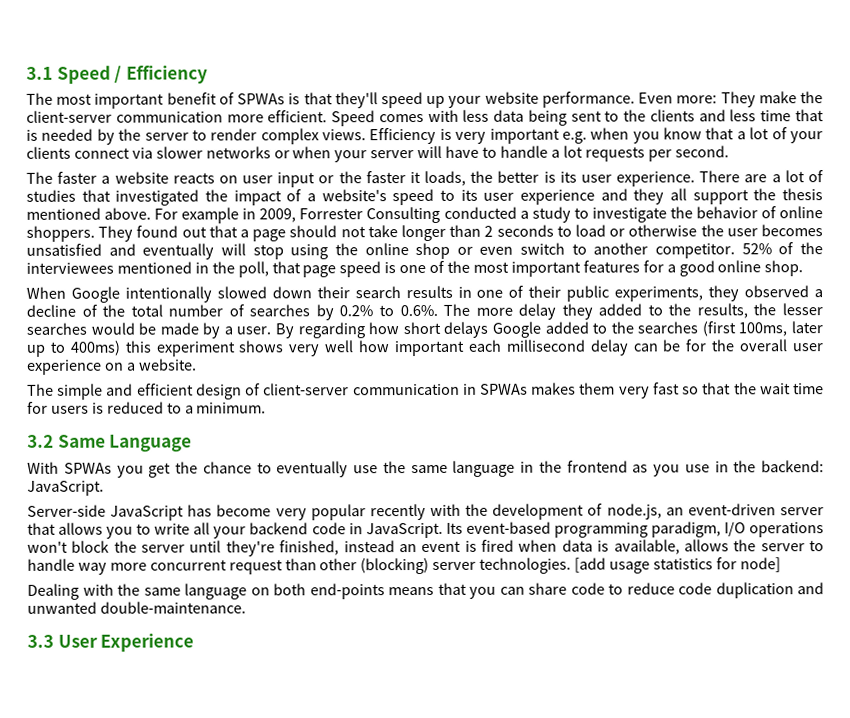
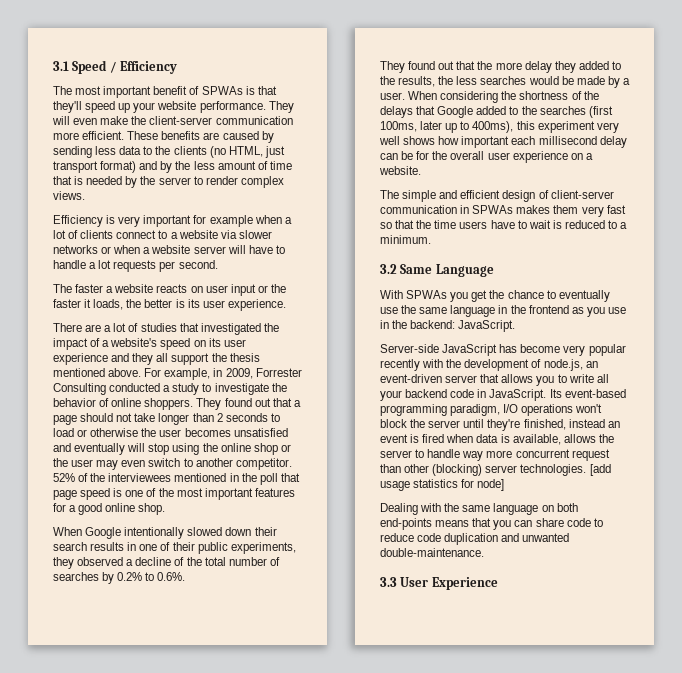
- Even more: They make the client-server communication more efficient.
+ They will even make the client-server communication more efficient.
- Speed comes with less data being sent to the clients and less time that is needed by the server to render complex views. Efficiency is very important e.g. when you know that a lot of your clients connect via slower networks or when your server will have to handle a lot requests per second.
+ These benefits are caused by sending less data to the clients (no HTML, just transport format) and by the less amount of time that is needed by the server to render complex views.
+ Efficiency is very important for example when a lot of clients connect to a website via slower networks or when a website server will have to handle a lot requests per second.
- The faster a website reacts on user input or the faster it loads, the better is its user experience. There are a lot of studies that investigated the impact of a website's speed to its user experience and they all support the thesis mentioned above.
+ The faster a website reacts on user input or the faster it loads, the better is its user experience.
+ There are a lot of studies that investigated the impact of a website's speed on its user experience and they all support the thesis mentioned above.
- For example in 2009, Forrester Consulting conducted a study to investigate the behavior of online shoppers.
+ For example, in 2009, Forrester Consulting conducted a study to investigate the behavior of online shoppers.
- They found out that a page should not take longer than 2 seconds to load or otherwise the user becomes unsatisfied and eventually will stop using the online shop or even switch to another competitor.
+ They found out that a page should not take longer than 2 seconds to load or otherwise the user becomes unsatisfied and eventually will stop using the online shop or the user may even switch to another competitor.
- 52% of the interviewees mentioned in the poll, that page speed is one of the most important features for a good online shop.
+ 52% of the interviewees mentioned in the poll that page speed is one of the most important features for a good online shop.
- When Google intentionally slowed down their search results in one of their public experiments, they observed a decline of the total number of searches by 0.2% to 0.6%. The more delay they added to the results, the lesser searches would be made by a user.
+ When Google intentionally slowed down their search results in one of their public experiments, they observed a decline of the total number of searches by 0.2% to 0.6%.
+ They found out that the more delay they added to the results, the less searches would be made by a user.
- By regarding how short delays Google added to the searches (first 100ms, later up to 400ms) this experiment shows very well how important each millisecond delay can be for the overall user experience on a website.
+ When considering the shortness of the delays that Google added to the searches (first 100ms, later up to 400ms), this experiment very well shows how important each millisecond delay can be for the overall user experience on a website.
- The simple and efficient design of client-server communication in SPWAs makes them very fast so that the wait time for users is reduced to a minimum.
+ The simple and efficient design of client-server communication in SPWAs makes them very fast so that the time users have to wait is reduced to a minimum.

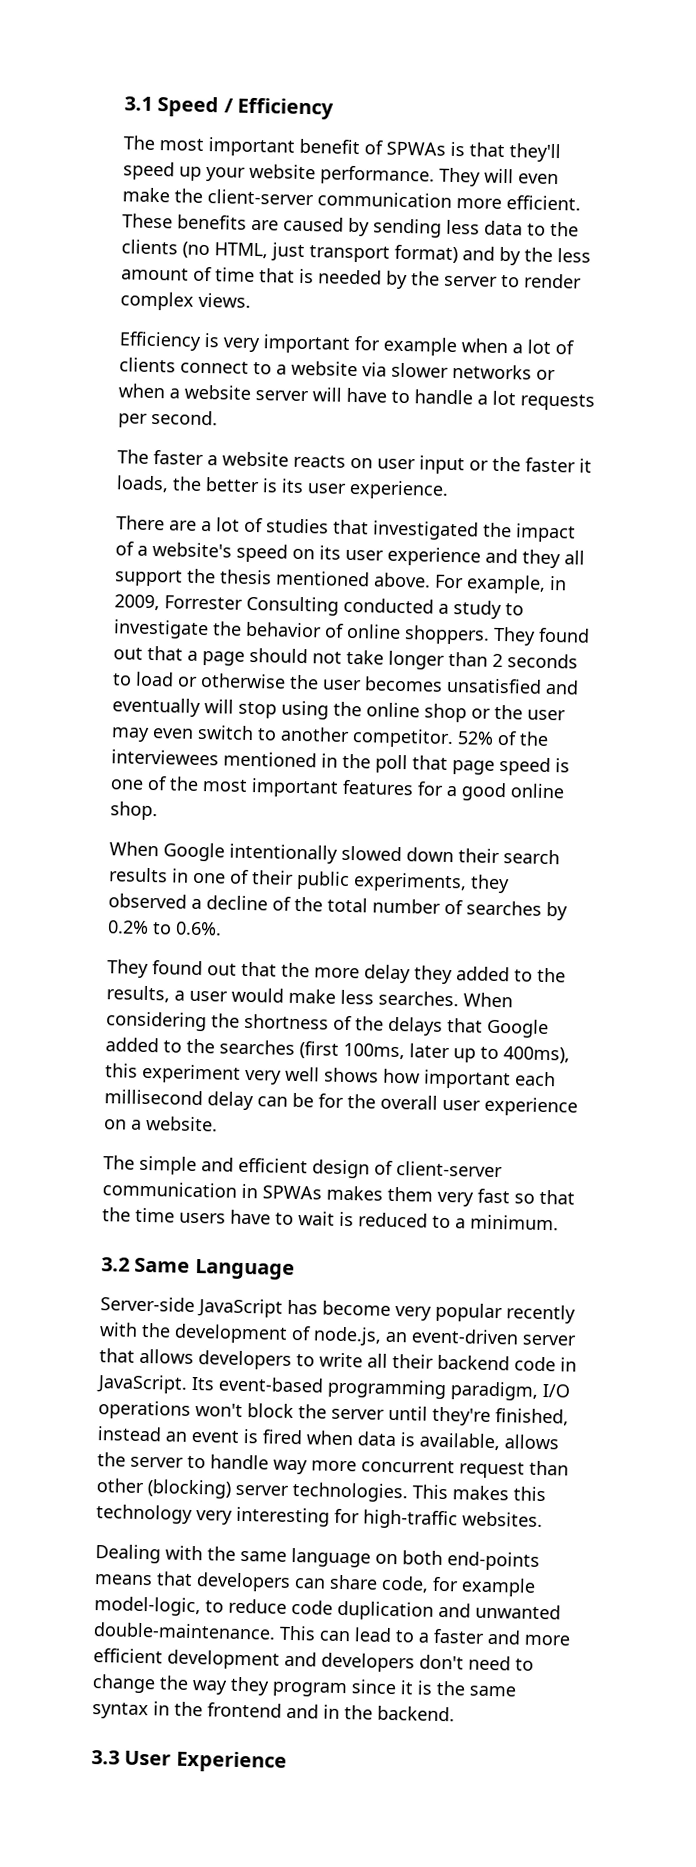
- They found out that the more delay they added to the results, the less searches would be made by a user.
+ They found out that the more delay they added to the results, a user would make less searches.
- With SPWAs you get the chance to eventually use the same language in the frontend as you use in the backend: JavaScript.
- Server-side JavaScript has become very popular recently with the development of node.js, an event-driven server that allows you to write all your backend code in JavaScript.
+ Server-side JavaScript has become very popular recently with the development of node.js, an event-driven server that allows developers to write all their backend code in JavaScript.
- [add usage statistics for node]
+ This makes this technology very interesting for high-traffic websites.
- Dealing with the same language on both end-points means that you can share code to reduce code duplication and unwanted double-maintenance.
+ Dealing with the same language on both end-points means that developers can share code, for example model-logic, to reduce code duplication and unwanted double-maintenance. This can lead to a faster and more efficient development and developers don't need to change the way they program since it is the same syntax in the frontend and in the backend.

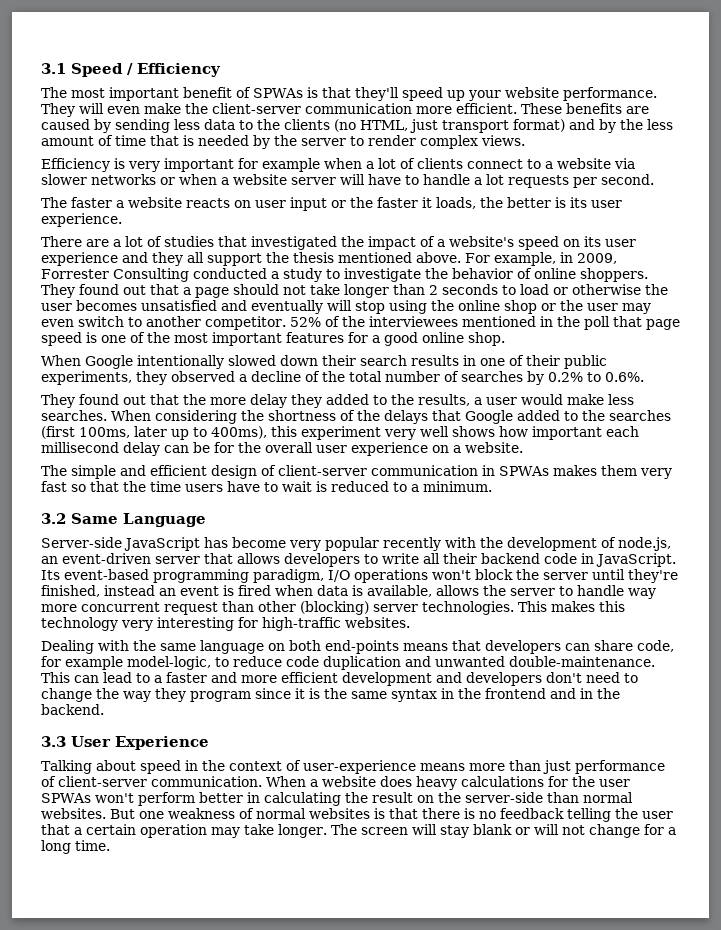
+ Talking about speed in the context of user-experience means more than just performance of client-server communication. When a website does heavy calculations for the user SPWAs won't perform better in calculating the result on the server-side than normal websites. But one weakness of normal websites is that there is no feedback telling the user that a certain operation may take longer. The screen will stay blank or will not change for a long time.

